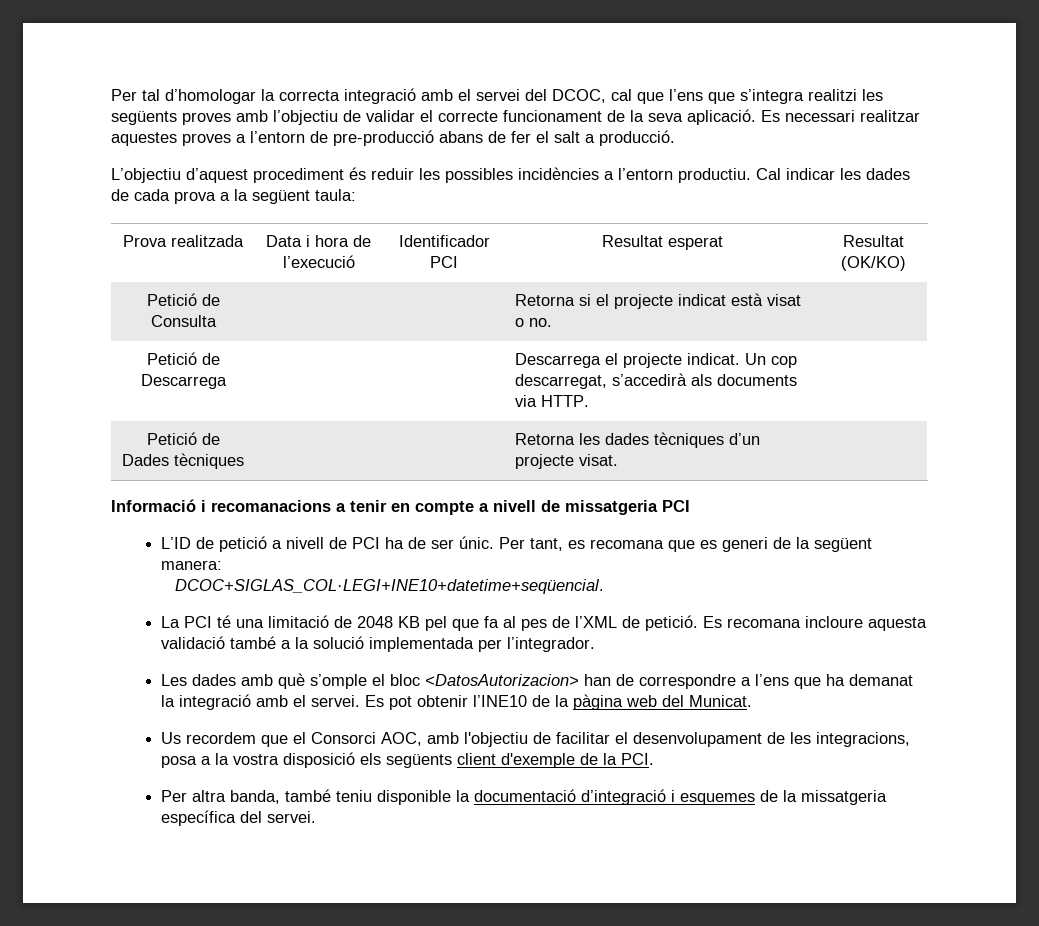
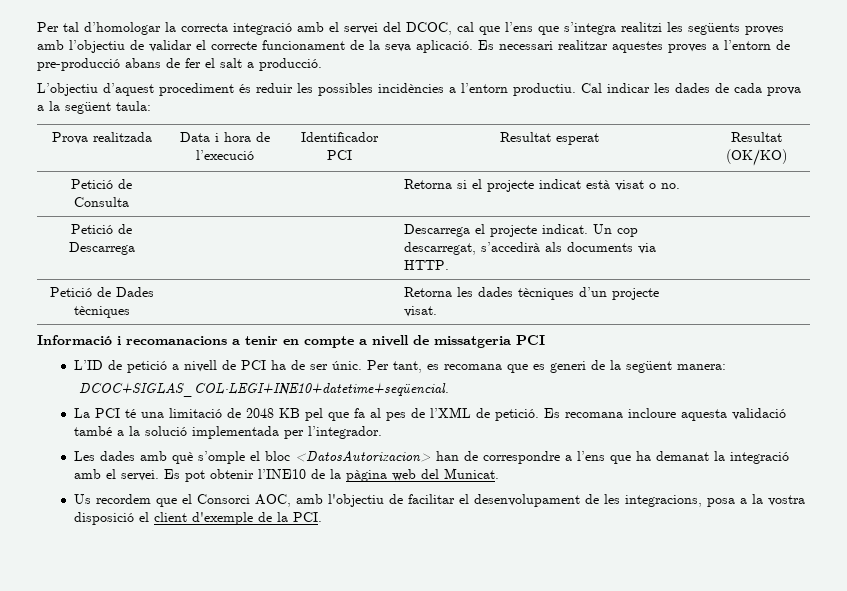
- Us recordem que el Consorci AOC, amb l'objectiu de facilitar el desenvolupament de les integracions, posa a la vostra disposició els següents client d'exemple de la PCI.
+ Us recordem que el Consorci AOC, amb l'objectiu de facilitar el desenvolupament de les integracions, posa a la vostra disposició el client d'exemple de la PCI.
- Per altra banda, també teniu disponible la documentació d’integració i esquemes de la missatgeria específica del servei.

